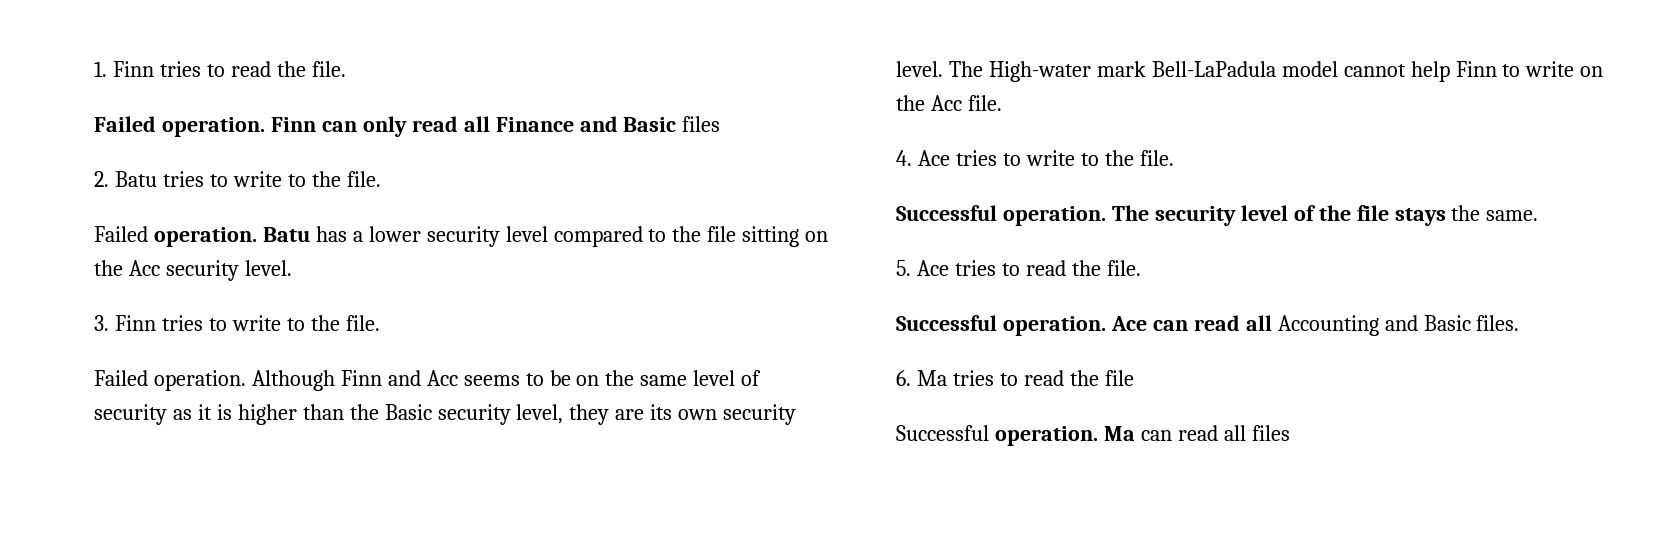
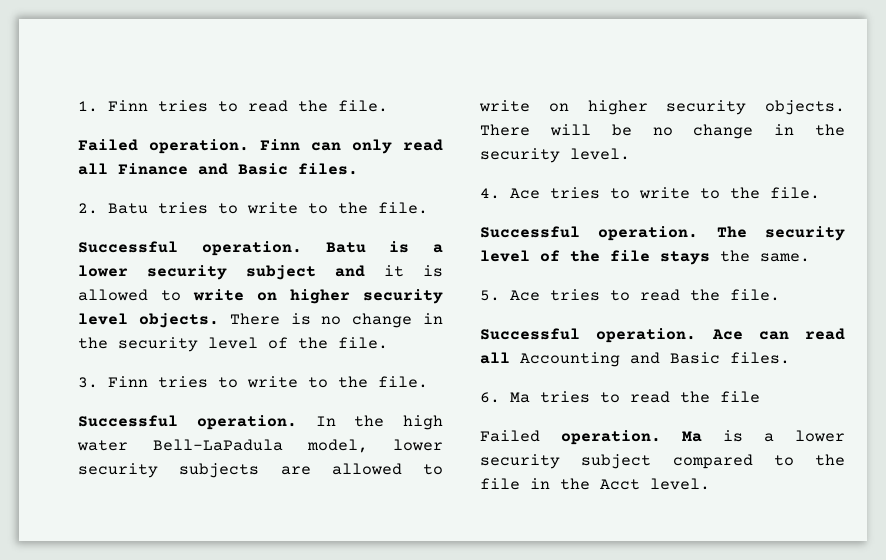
- Finn can only read all Finance and Basic files
+ Finn can only read all Finance and Basic files.
  2. Batu tries to write to the file.
- Failed operation.
+ Successful operation.
- Batu has a lower security level compared to the file sitting on the Acc security level.
+ Batu is a lower security subject and it is allowed to write on higher security level objects. There is no change in the security level of the file.
- Failed operation. Although Finn and Acc seems to be on the same level of security as it is higher than the Basic security level, they are its own security level. The High-water mark Bell-LaPadula model cannot help Finn to write on the Acc file.
+ Successful operation. In the high water Bell-LaPadula model, lower security subjects are allowed to write on higher security objects. There will be no change in the security level.
  6. Ma tries to read the file
- Successful operation.
+ Failed operation.
- Ma can read all files
+ Ma is a lower security subject compared to the file in the Acct level.

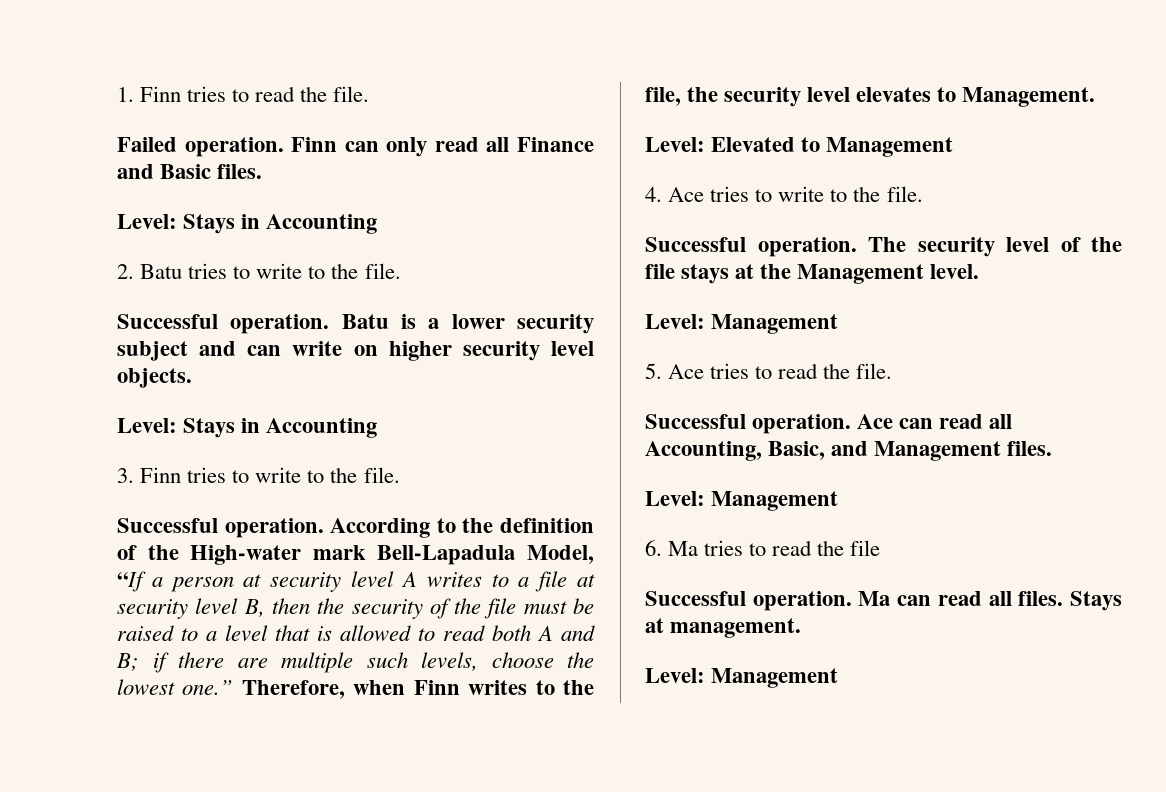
  Finn can only read all Finance and Basic files.
+ Level: Stays in Accounting
- Batu is a lower security subject and it is allowed to write on higher security level objects. There is no change in the security level of the file.
+ Batu is a lower security subject and can write on higher security level objects.
+ Level: Stays in Accounting
- In the high water Bell-LaPadula model, lower security subjects are allowed to write on higher security objects. There will be no change in the security level.
+ According to the definition of the High-water mark Bell-Lapadula Model, “If a person at security level A writes to a file at security level B, then the security of the file must be raised to a level that is allowed to read both A and B; if there are multiple such levels, choose the lowest one.” Therefore, when Finn writes to the file, the security level elevates to Management.
+ Level: Elevated to Management
- The security level of the file stays the same.
+ The security level of the file stays at the Management level.
+ Level: Management
- Ace can read all Accounting and Basic files.
+ Ace can read all Accounting, Basic, and Management files.
+ Level: Management
  6. Ma tries to read the file
- Failed operation.
+ Successful operation.
- Ma is a lower security subject compared to the file in the Acct level.
+ Ma can read all files. Stays at management.
+ Level: Management

